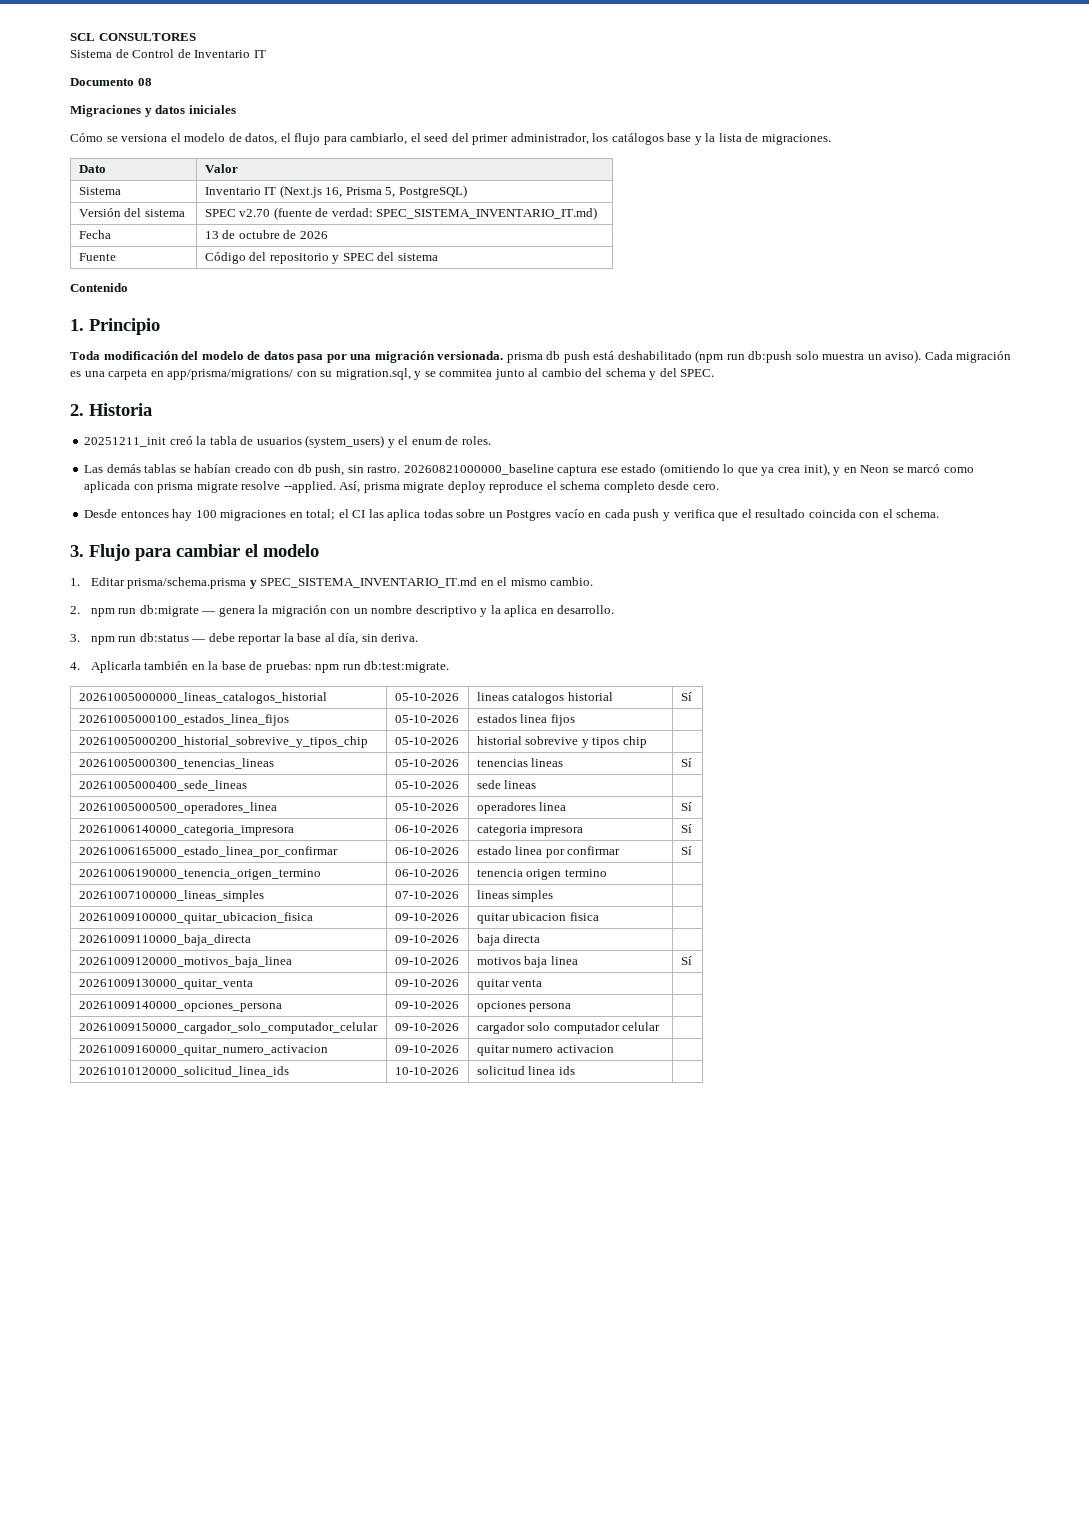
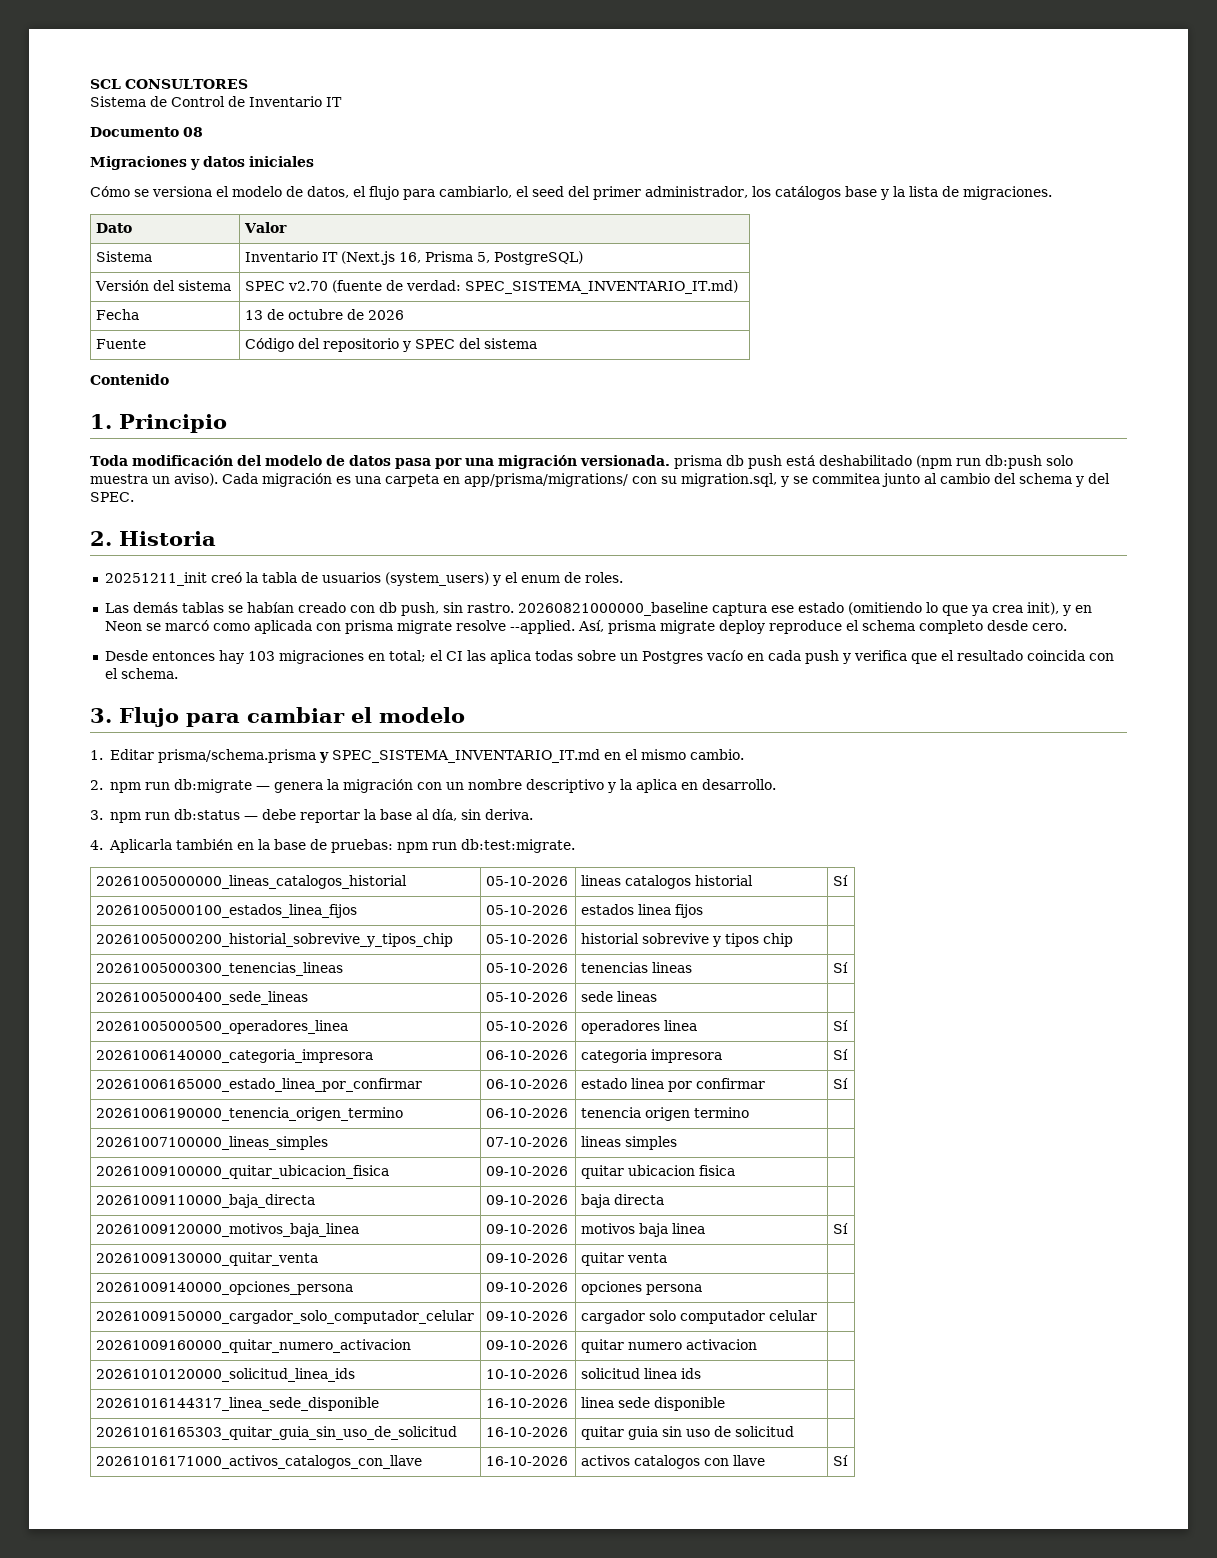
- Desde entonces hay 100 migraciones en total; el CI las aplica todas sobre un Postgres vacío en cada push y verifica que el resultado coincida con el schema.
+ Desde entonces hay 103 migraciones en total; el CI las aplica todas sobre un Postgres vacío en cada push y verifica que el resultado coincida con el schema.
+ 20261016144317_linea_sede_disponible | 16-10-2026 | linea sede disponible |
+ 20261016165303_quitar_guia_sin_uso_de_solicitud | 16-10-2026 | quitar guia sin uso de solicitud |
+ 20261016171000_activos_catalogos_con_llave | 16-10-2026 | activos catalogos con llave | Sí

